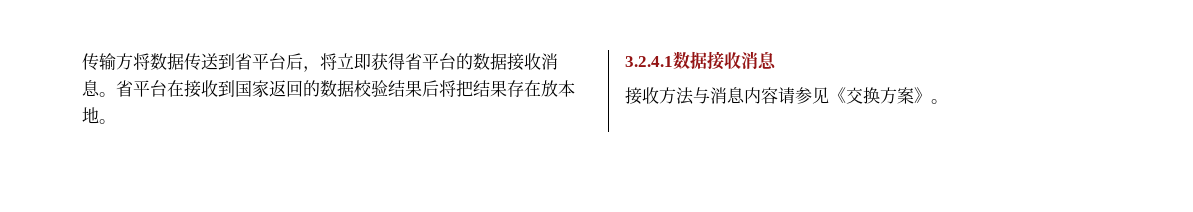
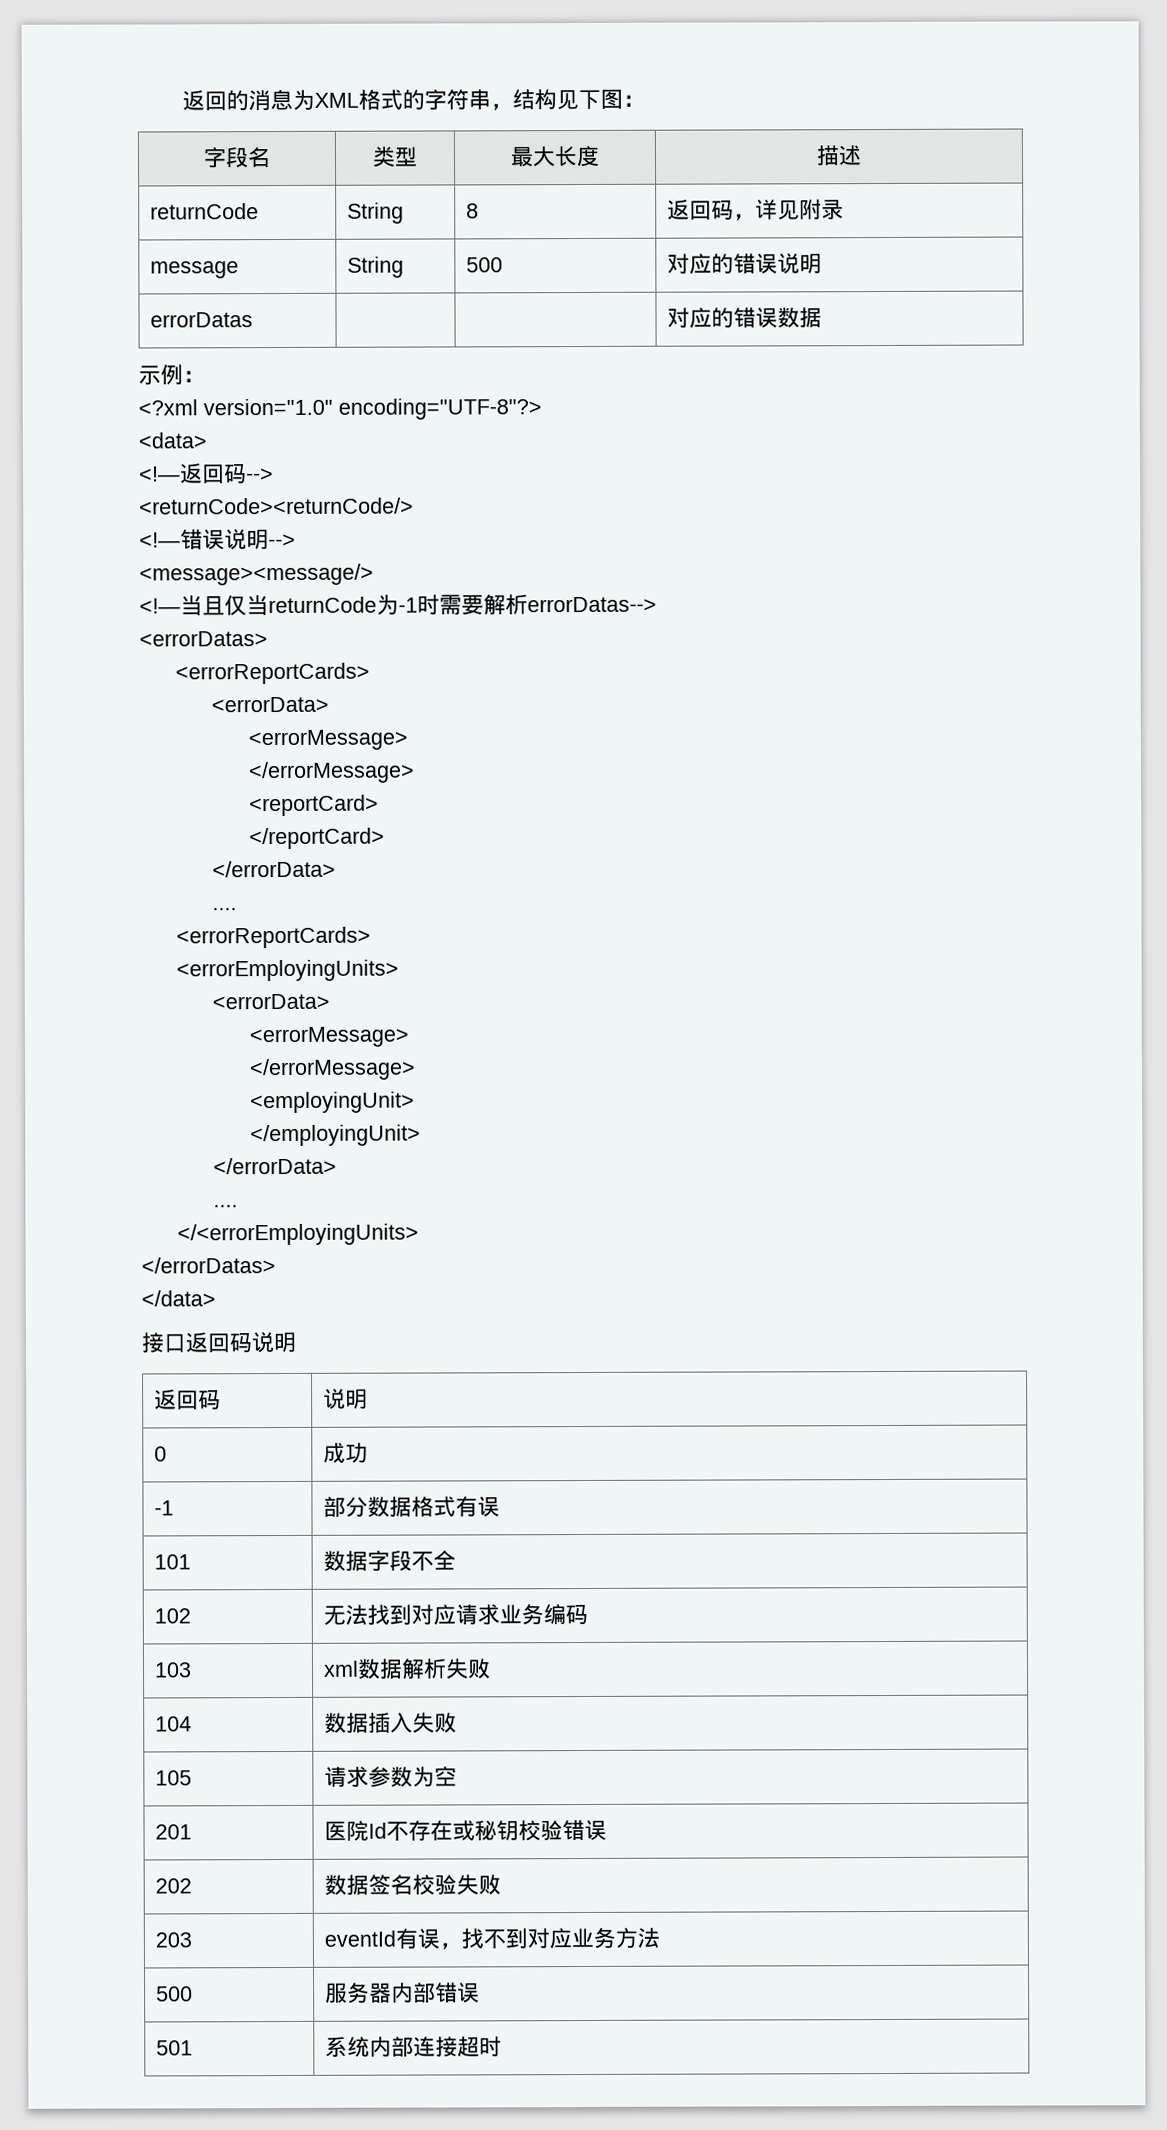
- 传输方将数据传送到省平台后，将立即获得省平台的数据接收消息。省平台在接收到国家返回的数据校验结果后将把结果存在放本地。
- 3.2.4.1数据接收消息
- 接收方法与消息内容请参见《交换方案》。
+ 返回的消息为XML格式的字符串，结构见下图：
+ 字段名 | 类型 | 最大长度 | 描述
+ returnCode | String | 8 | 返回码，详见附录
+ message | String | 500 | 对应的错误说明
+ errorDatas | | | 对应的错误数据
+ 示例：
+ <?xml version="1.0" encoding="UTF-8"?>
+ <data>
+ <!—返回码-->
+ <returnCode><returnCode/>
+ <!—错误说明-->
+ <message><message/>
+ <!—当且仅当returnCode为-1时需要解析errorDatas-->
+ <errorDatas>
+ <errorReportCards>
+ <errorData>
+ <errorMessage>
+ </errorMessage>
+ <reportCard>
+ </reportCard>
+ </errorData>
+ ....
+ <errorReportCards>
+ <errorEmployingUnits>
+ <errorData>
+ <errorMessage>
+ </errorMessage>
+ <employingUnit>
+ </employingUnit>
+ </errorData>
+ ....
+ </<errorEmployingUnits>
+ </errorDatas>
+ </data>
+ 接口返回码说明
+ 返回码 | 说明
+ 0 | 成功
+ -1 | 部分数据格式有误
+ 101 | 数据字段不全
+ 102 | 无法找到对应请求业务编码
+ 103 | xml数据解析失败
+ 104 | 数据插入失败
+ 105 | 请求参数为空
+ 201 | 医院Id不存在或秘钥校验错误
+ 202 | 数据签名校验失败
+ 203 | eventId有误，找不到对应业务方法
+ 500 | 服务器内部错误
+ 501 | 系统内部连接超时

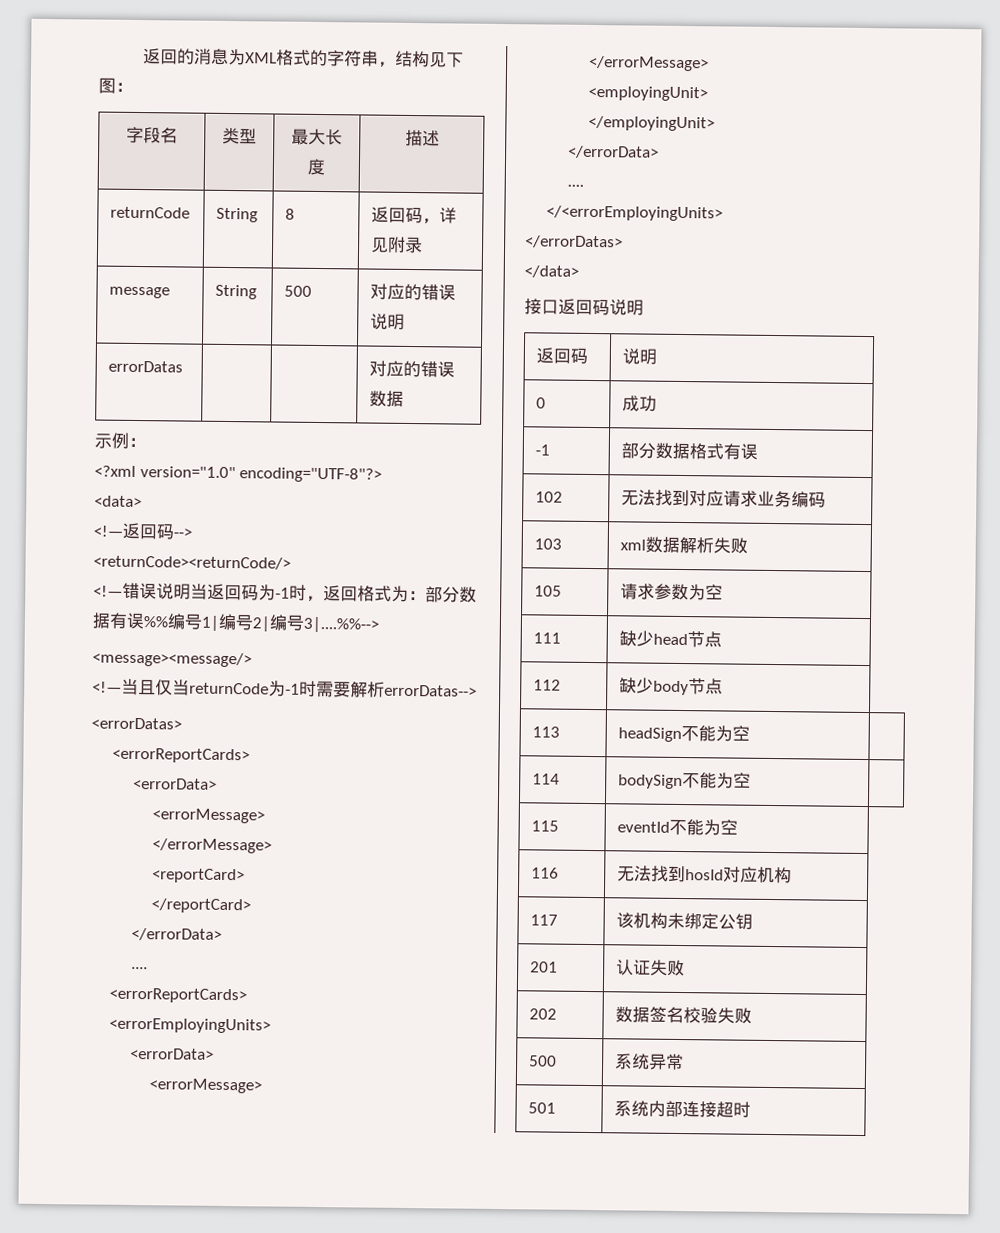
- <!—错误说明-->
+ <!—错误说明当返回码为-1时，返回格式为：部分数据有误%%编号1|编号2|编号3|....%%-->
- 101 | 数据字段不全
- 104 | 数据插入失败
- 201 | 医院Id不存在或秘钥校验错误
+ 111 | 缺少head节点
+ 112 | 缺少body节点
+ 113 | headSign不能为空 |
+ 114 | bodySign不能为空 |
+ 115 | eventId不能为空
+ 116 | 无法找到hosId对应机构
+ 117 | 该机构未绑定公钥
+ 201 | 认证失败
- 203 | eventId有误，找不到对应业务方法
- 500 | 服务器内部错误
+ 500 | 系统异常

